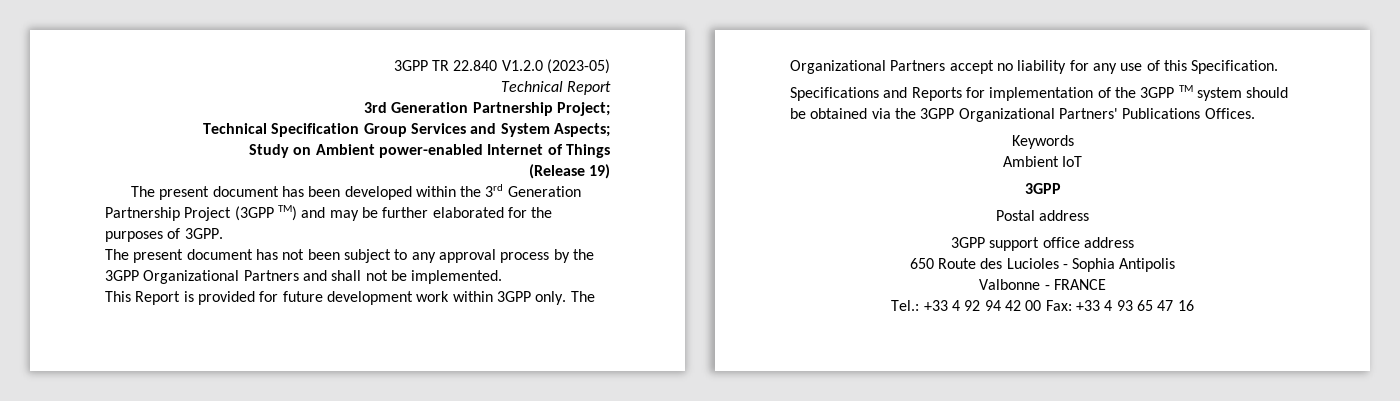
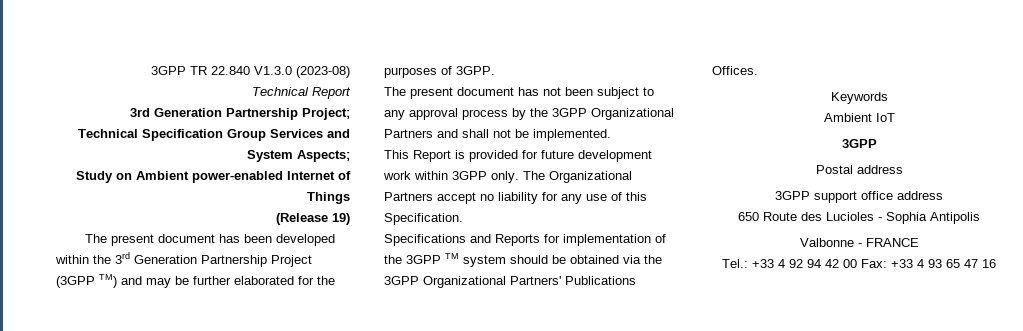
- 3GPP TR 22.840 V1.2.0 (2023-05)
+ 3GPP TR 22.840 V1.3.0 (2023-08)

